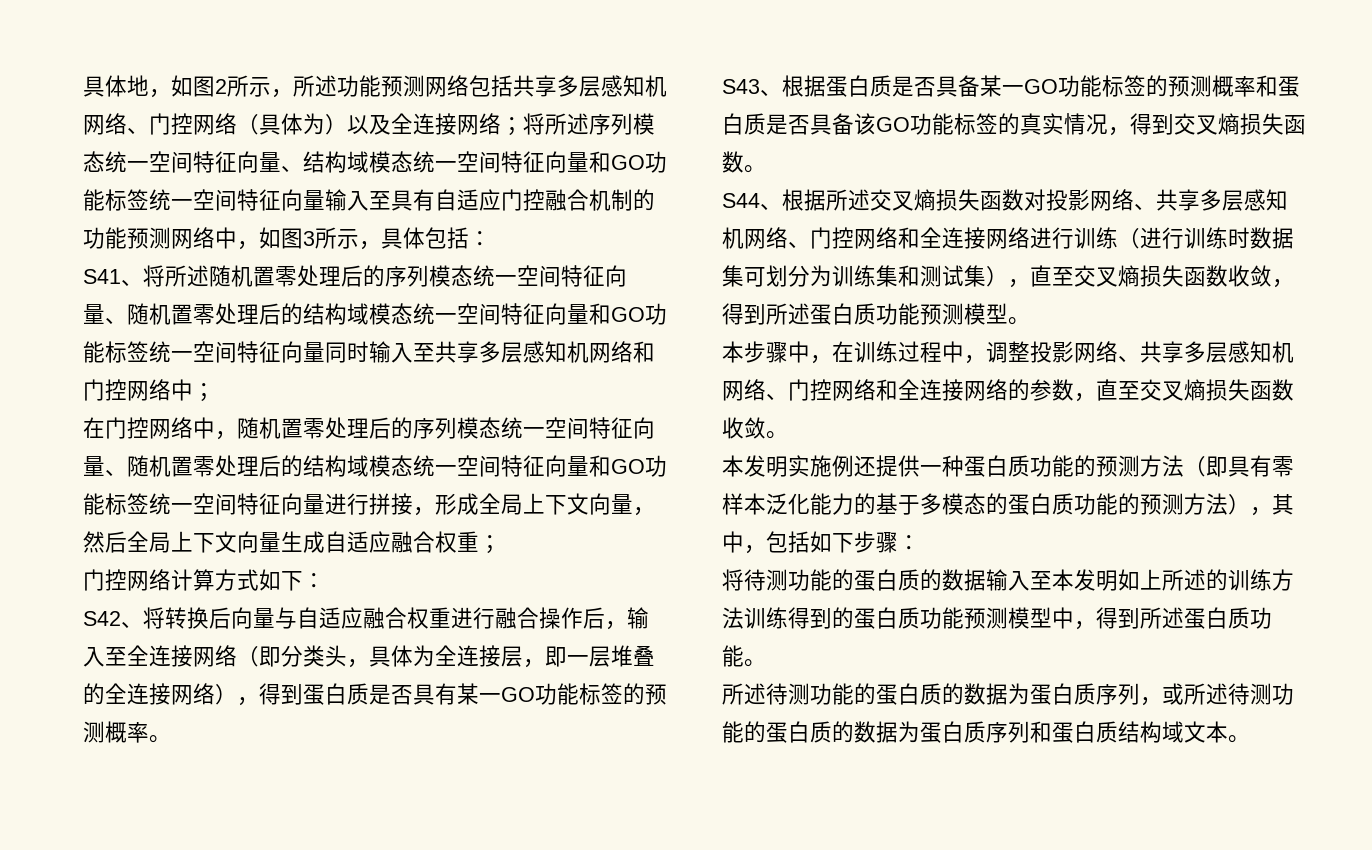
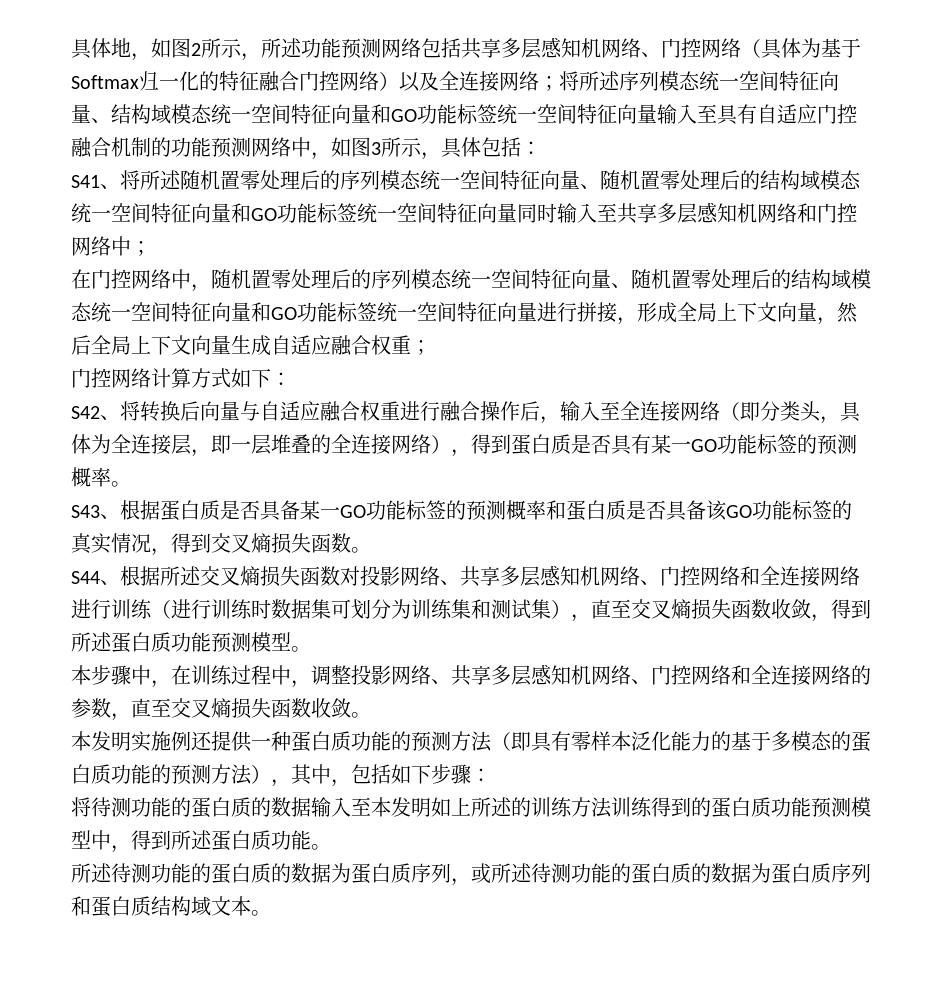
- 具体地，如图2所示，所述功能预测网络包括共享多层感知机网络、门控网络（具体为）以及全连接网络；
+ 具体地，如图2所示，所述功能预测网络包括共享多层感知机网络、门控网络（具体为基于Softmax归一化的特征融合门控网络）以及全连接网络；

